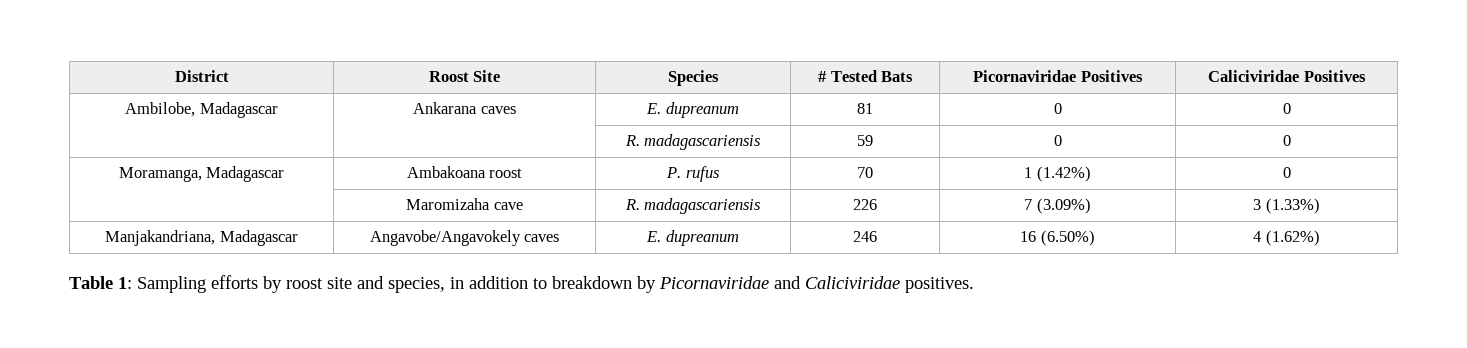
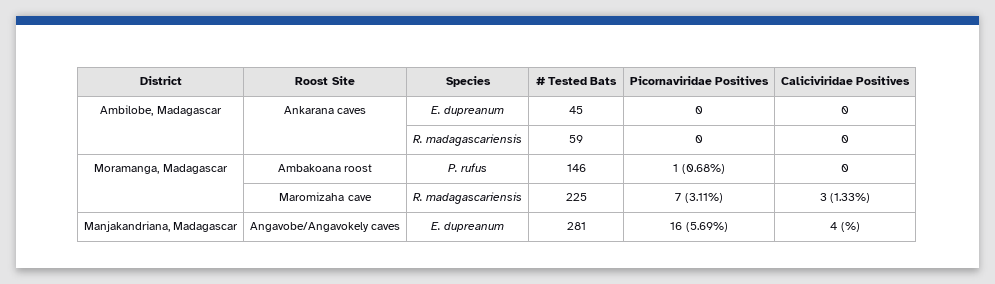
- Ambilobe, Madagascar | Ankarana caves | E. dupreanum | 81 | 0 | 0
+ Ambilobe, Madagascar | Ankarana caves | E. dupreanum | 45 | 0 | 0
- Moramanga, Madagascar | Ambakoana roost | P. rufus | 70 | 1 (1.42%) | 0
+ Moramanga, Madagascar | Ambakoana roost | P. rufus | 146 | 1 (0.68%) | 0
- | Maromizaha cave | R. madagascariensis | 226 | 7 (3.09%) | 3 (1.33%)
+ | Maromizaha cave | R. madagascariensis | 225 | 7 (3.11%) | 3 (1.33%)
- Manjakandriana, Madagascar | Angavobe/Angavokely caves | E. dupreanum | 246 | 16 (6.50%) | 4 (1.62%)
- Table 1: Sampling efforts by roost site and species, in addition to breakdown by Picornaviridae and Caliciviridae positives.
+ Manjakandriana, Madagascar | Angavobe/Angavokely caves | E. dupreanum | 281 | 16 (5.69%) | 4 (%)

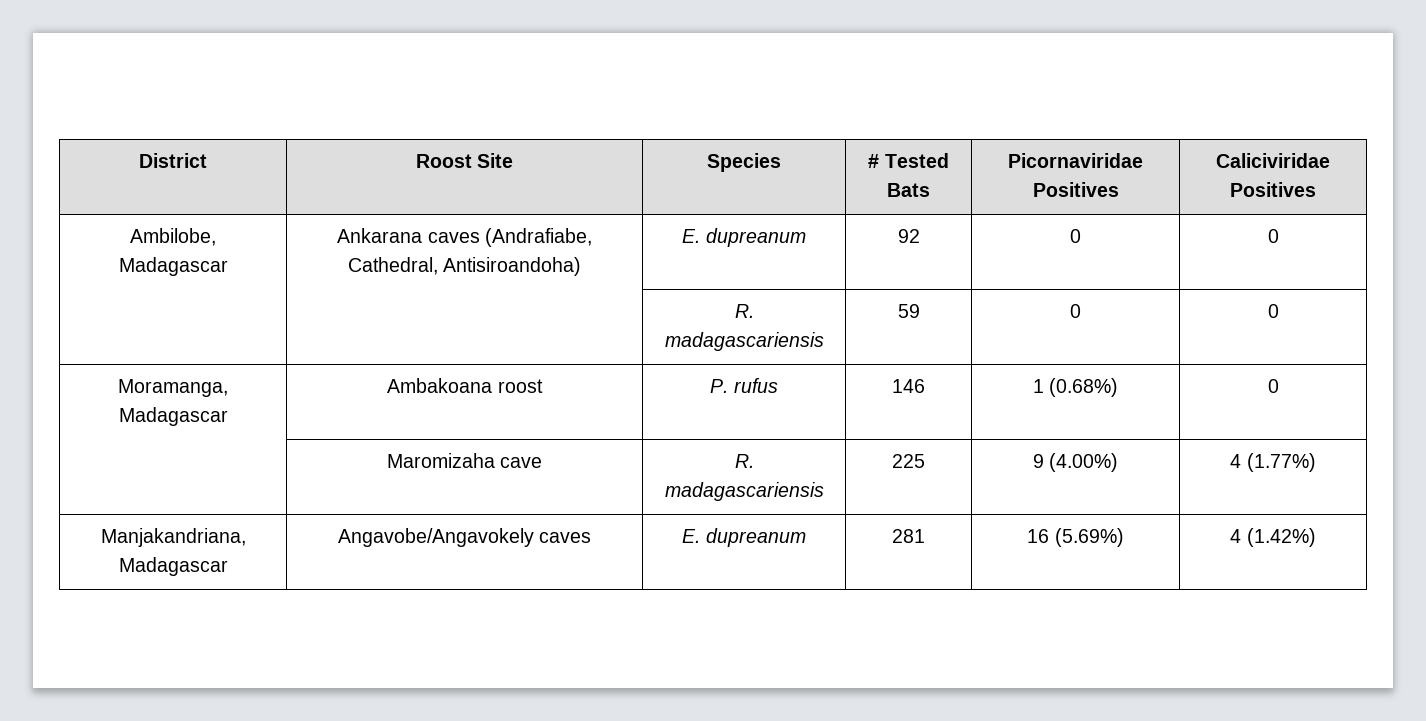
- Ambilobe, Madagascar | Ankarana caves | E. dupreanum | 45 | 0 | 0
+ Ambilobe, Madagascar | Ankarana caves (Andrafiabe, Cathedral, Antisiroandoha) | E. dupreanum | 92 | 0 | 0
- | Maromizaha cave | R. madagascariensis | 225 | 7 (3.11%) | 3 (1.33%)
+ | Maromizaha cave | R. madagascariensis | 225 | 9 (4.00%) | 4 (1.77%)
- Manjakandriana, Madagascar | Angavobe/Angavokely caves | E. dupreanum | 281 | 16 (5.69%) | 4 (%)
+ Manjakandriana, Madagascar | Angavobe/Angavokely caves | E. dupreanum | 281 | 16 (5.69%) | 4 (1.42%)

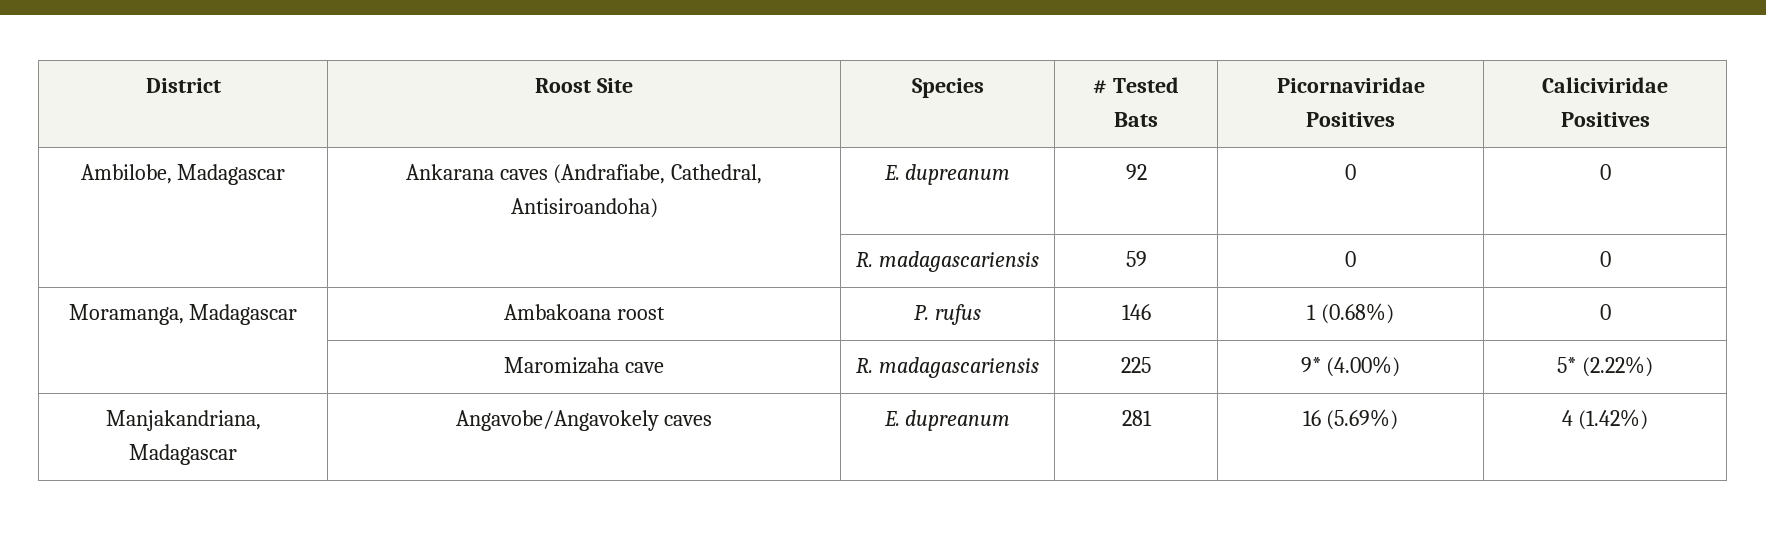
- | Maromizaha cave | R. madagascariensis | 225 | 9 (4.00%) | 4 (1.77%)
+ | Maromizaha cave | R. madagascariensis | 225 | 9* (4.00%) | 5* (2.22%)

